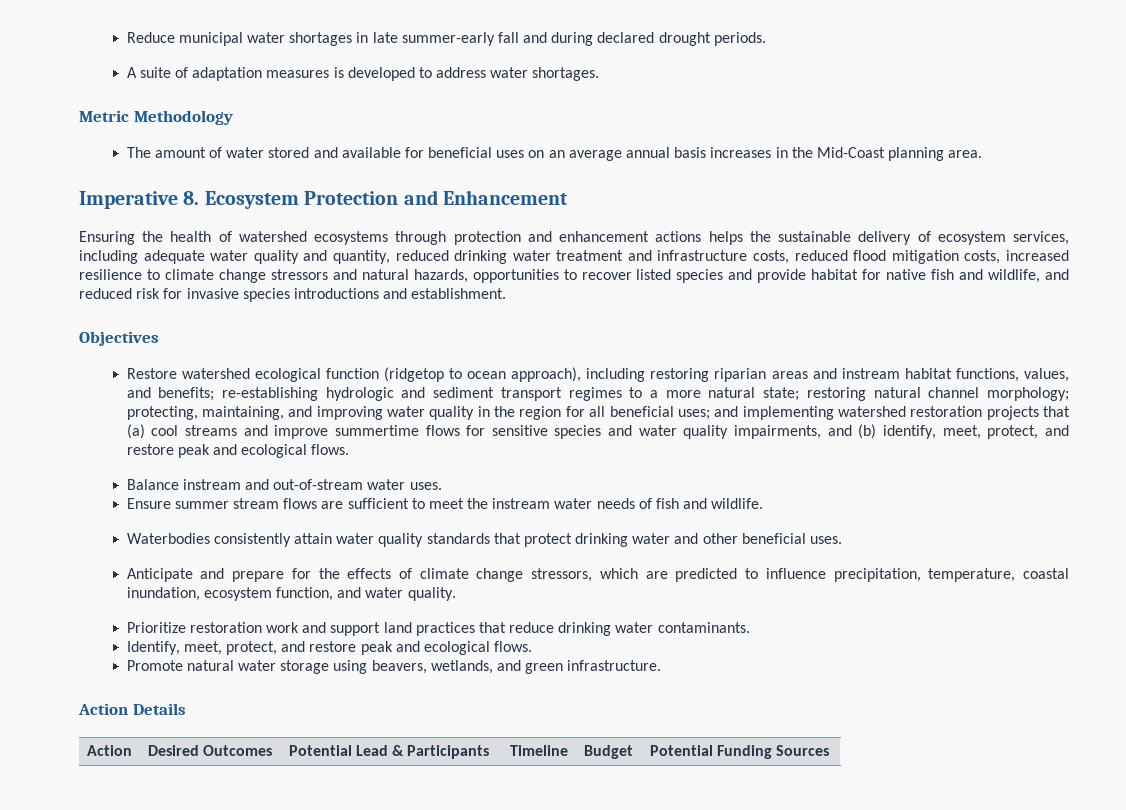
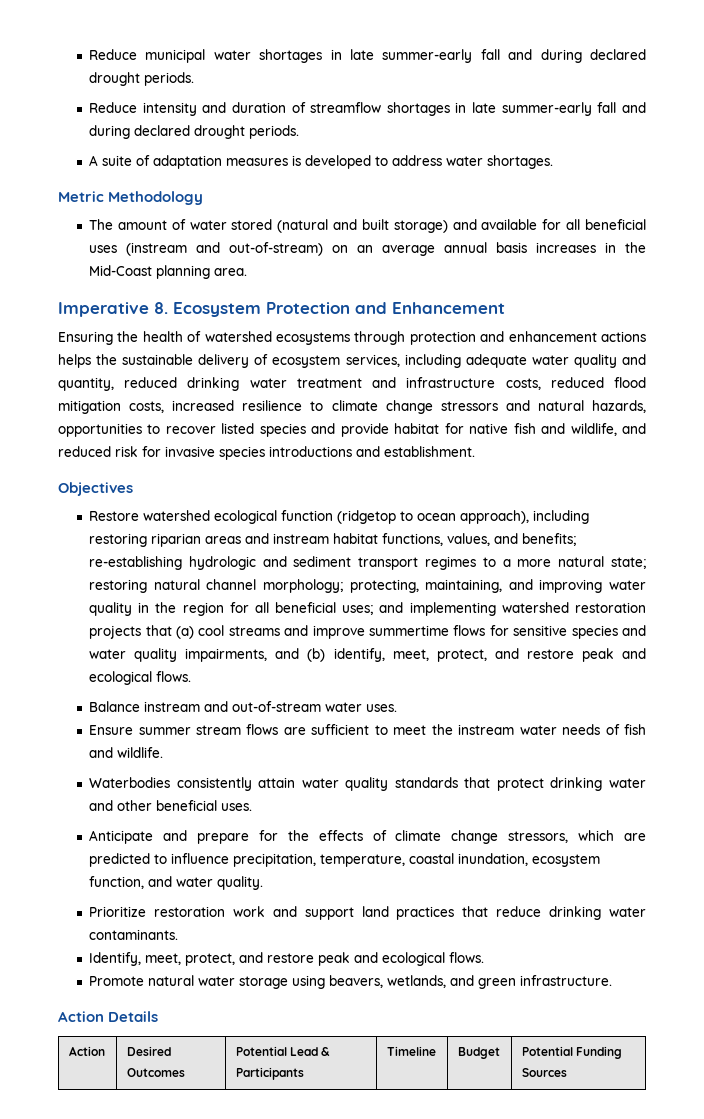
+ Reduce intensity and duration of streamflow shortages in late summer-early fall and during declared drought periods.
- The amount of water stored and available for beneficial uses on an average annual basis increases in the Mid-Coast planning area.
+ The amount of water stored (natural and built storage) and available for all beneficial uses (instream and out-of-stream) on an average annual basis increases in the Mid-Coast planning area.

